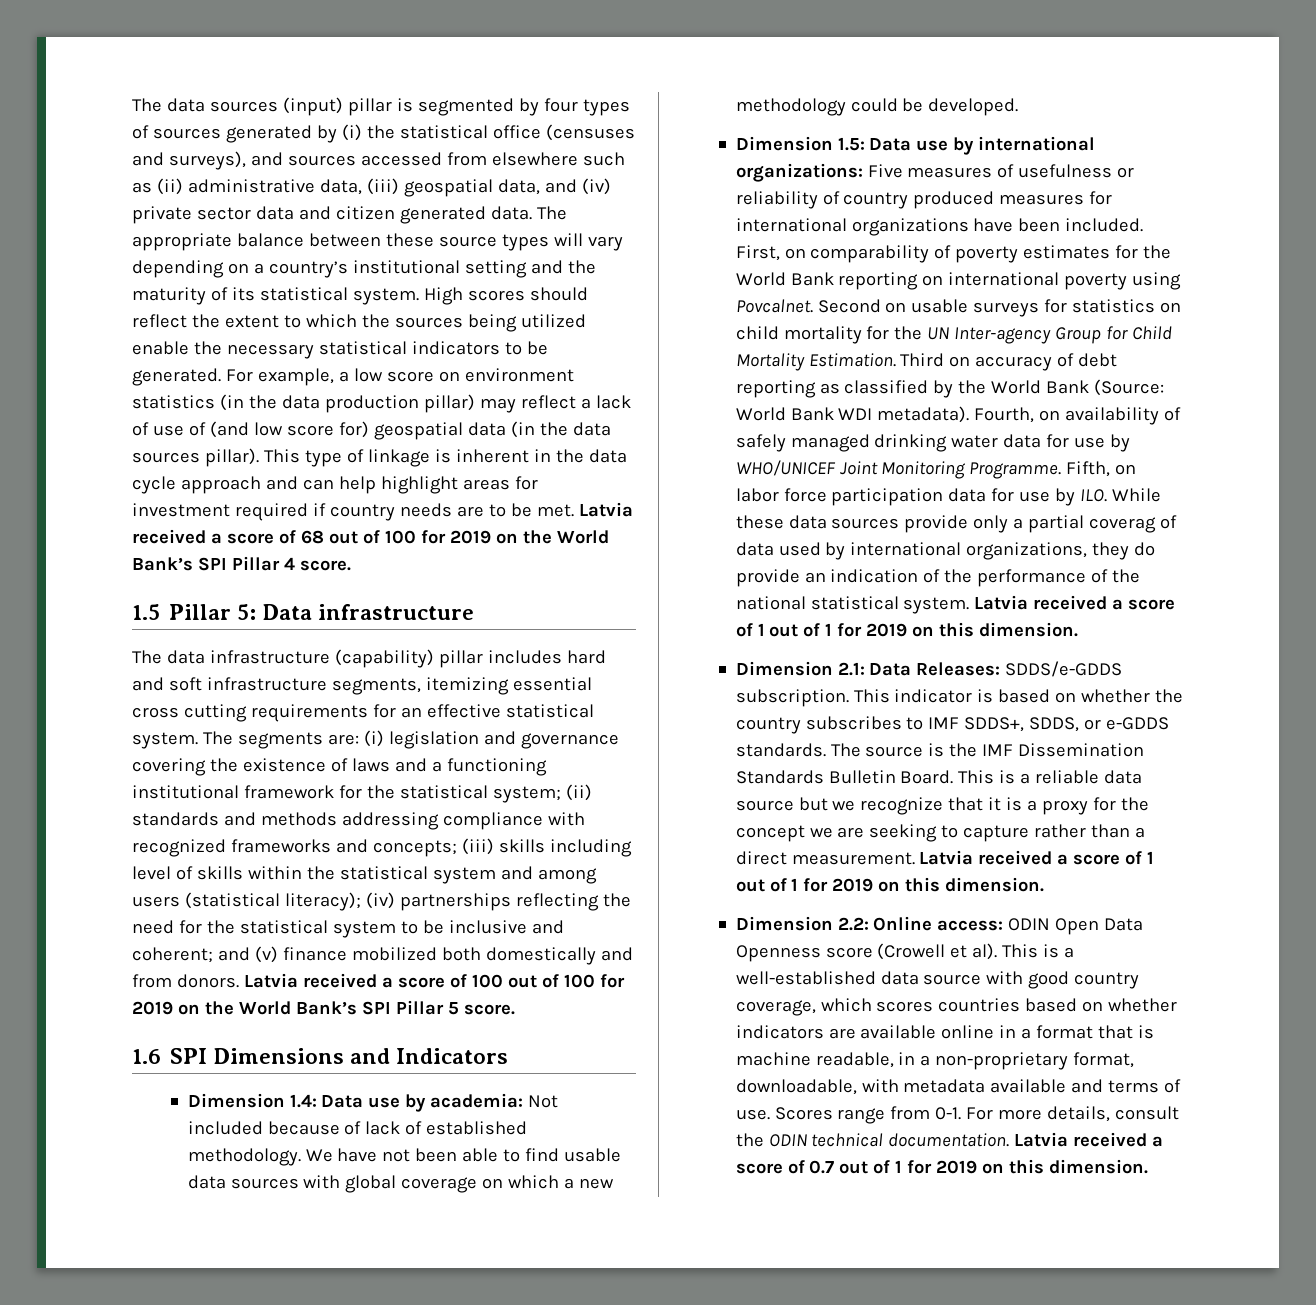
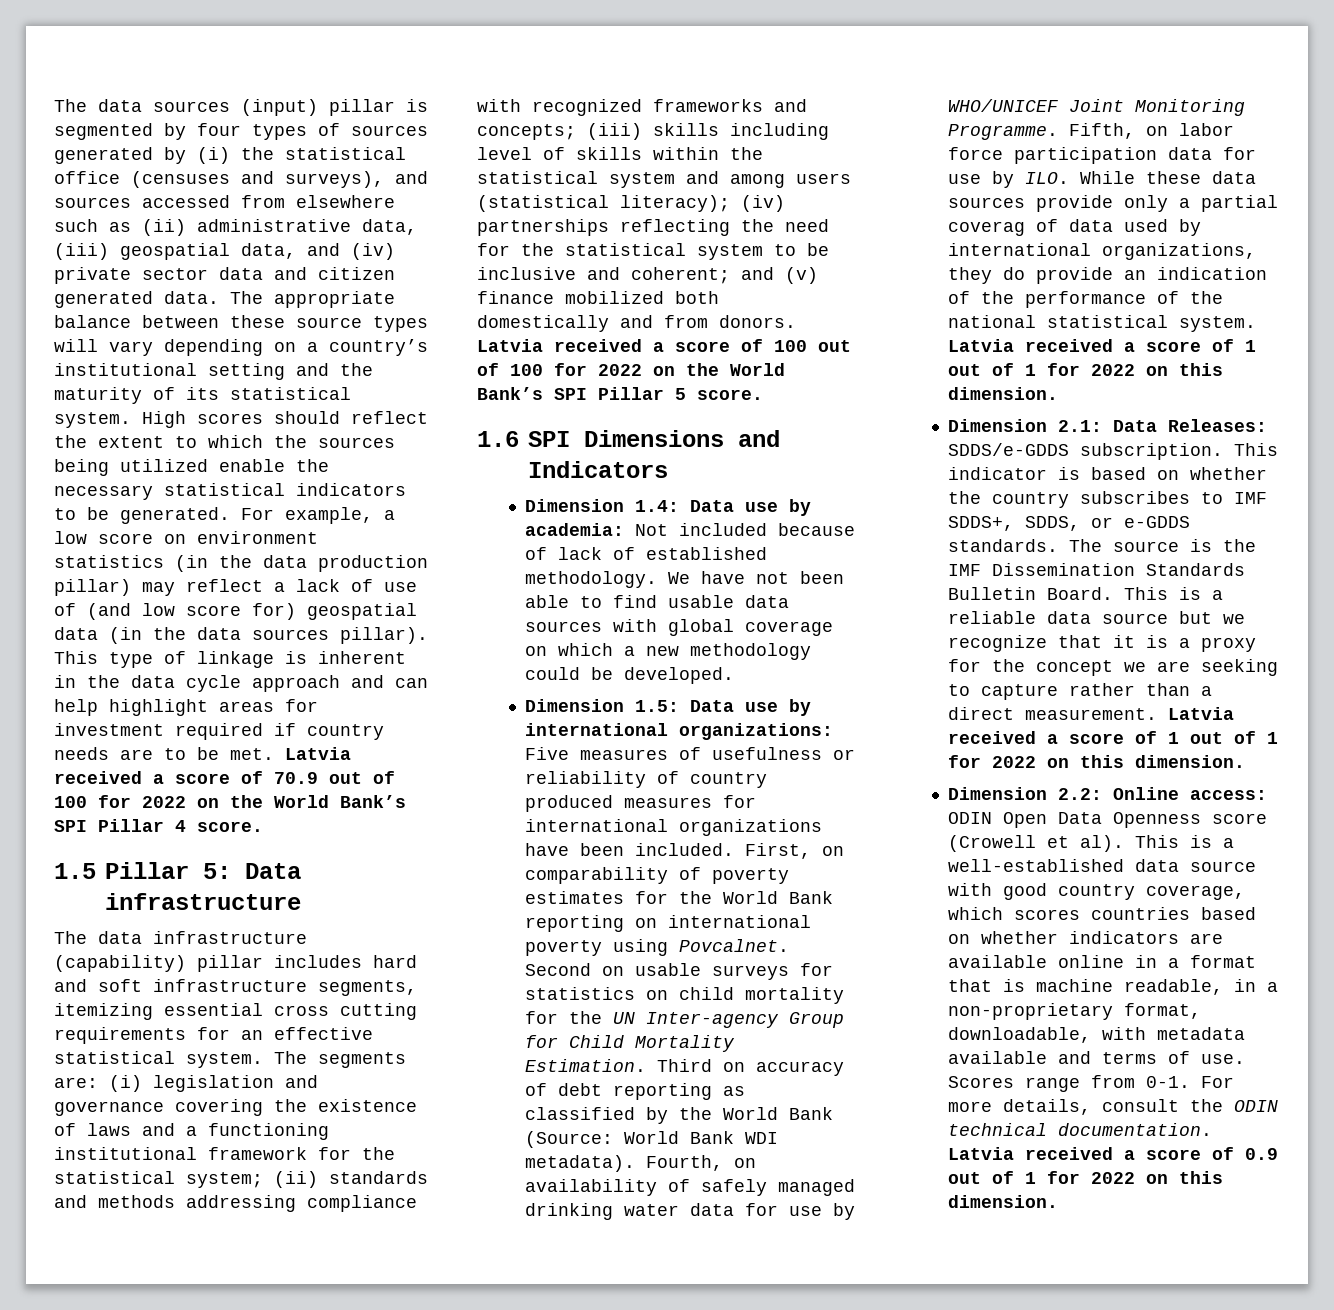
- Latvia received a score of 68 out of 100 for 2019 on the World Bank’s SPI Pillar 4 score.
+ Latvia received a score of 70.9 out of 100 for 2022 on the World Bank’s SPI Pillar 4 score.
- Latvia received a score of 100 out of 100 for 2019 on the World Bank’s SPI Pillar 5 score.
+ Latvia received a score of 100 out of 100 for 2022 on the World Bank’s SPI Pillar 5 score.
- Fifth, on labor force participation data for use by ILO. While these data sources provide only a partial coverag of data used by international organizations, they do provide an indication of the performance of the national statistical system. Latvia received a score of 1 out of 1 for 2019 on this dimension.
+ Fifth, on labor force participation data for use by ILO. While these data sources provide only a partial coverag of data used by international organizations, they do provide an indication of the performance of the national statistical system. Latvia received a score of 1 out of 1 for 2022 on this dimension.
- This is a reliable data source but we recognize that it is a proxy for the concept we are seeking to capture rather than a direct measurement. Latvia received a score of 1 out of 1 for 2019 on this dimension.
+ This is a reliable data source but we recognize that it is a proxy for the concept we are seeking to capture rather than a direct measurement. Latvia received a score of 1 out of 1 for 2022 on this dimension.
- Latvia received a score of 0.7 out of 1 for 2019 on this dimension.
+ Latvia received a score of 0.9 out of 1 for 2022 on this dimension.

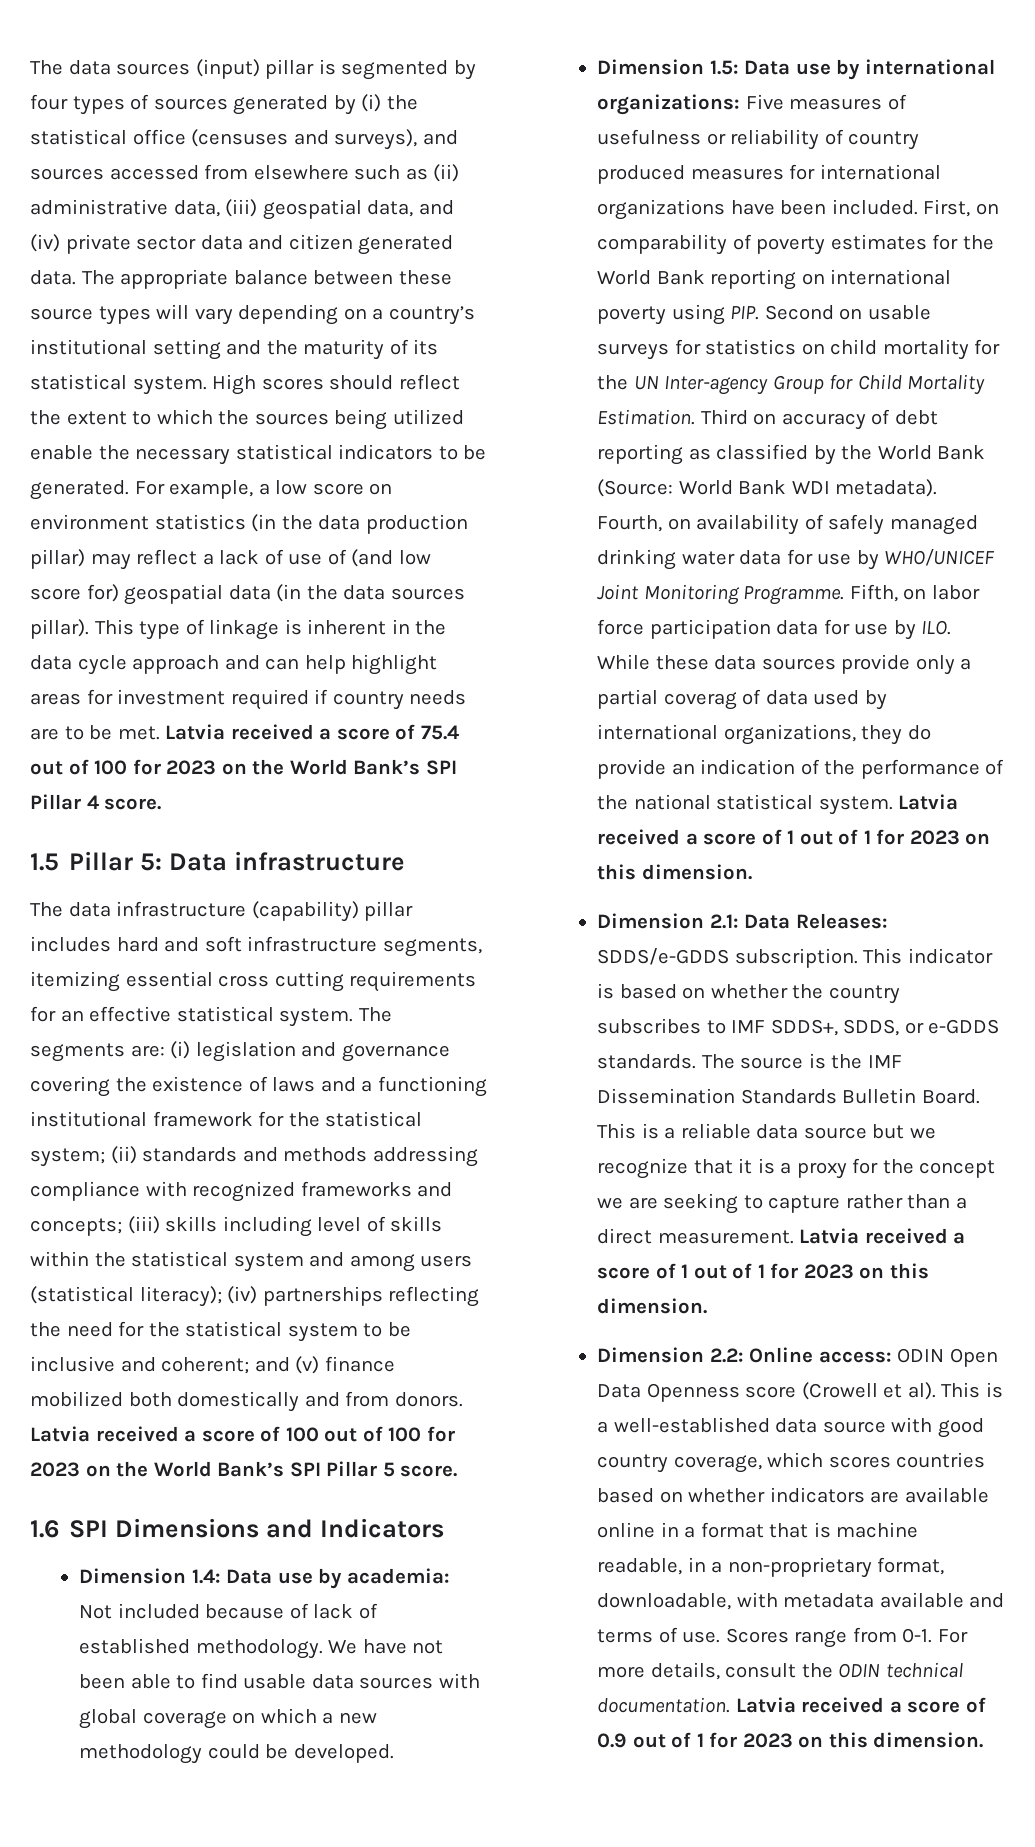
- Latvia received a score of 70.9 out of 100 for 2022 on the World Bank’s SPI Pillar 4 score.
+ Latvia received a score of 75.4 out of 100 for 2023 on the World Bank’s SPI Pillar 4 score.
- Latvia received a score of 100 out of 100 for 2022 on the World Bank’s SPI Pillar 5 score.
+ Latvia received a score of 100 out of 100 for 2023 on the World Bank’s SPI Pillar 5 score.
- First, on comparability of poverty estimates for the World Bank reporting on international poverty using Povcalnet. Second on usable surveys for statistics on child mortality for the UN Inter-agency Group for Child Mortality Estimation.
+ First, on comparability of poverty estimates for the World Bank reporting on international poverty using PIP. Second on usable surveys for statistics on child mortality for the UN Inter-agency Group for Child Mortality Estimation.
- Fifth, on labor force participation data for use by ILO. While these data sources provide only a partial coverag of data used by international organizations, they do provide an indication of the performance of the national statistical system. Latvia received a score of 1 out of 1 for 2022 on this dimension.
+ Fifth, on labor force participation data for use by ILO. While these data sources provide only a partial coverag of data used by international organizations, they do provide an indication of the performance of the national statistical system. Latvia received a score of 1 out of 1 for 2023 on this dimension.
- This is a reliable data source but we recognize that it is a proxy for the concept we are seeking to capture rather than a direct measurement. Latvia received a score of 1 out of 1 for 2022 on this dimension.
+ This is a reliable data source but we recognize that it is a proxy for the concept we are seeking to capture rather than a direct measurement. Latvia received a score of 1 out of 1 for 2023 on this dimension.
- Latvia received a score of 0.9 out of 1 for 2022 on this dimension.
+ Latvia received a score of 0.9 out of 1 for 2023 on this dimension.

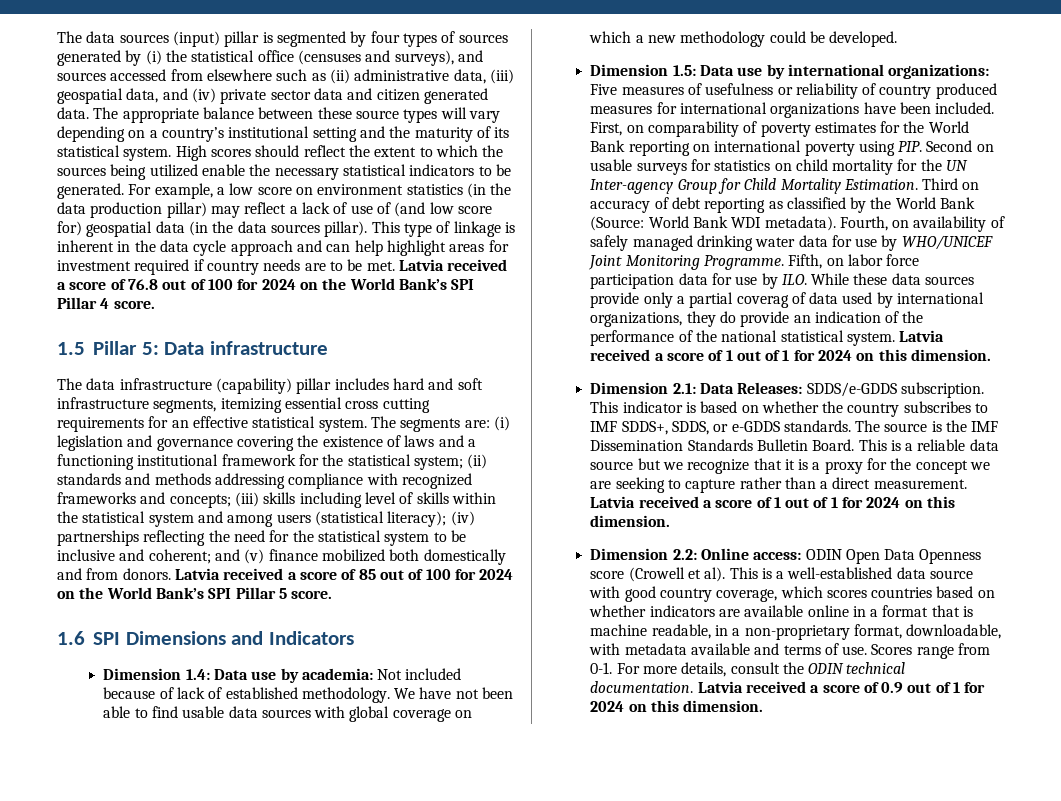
- Latvia received a score of 75.4 out of 100 for 2023 on the World Bank’s SPI Pillar 4 score.
+ Latvia received a score of 76.8 out of 100 for 2024 on the World Bank’s SPI Pillar 4 score.
- Latvia received a score of 100 out of 100 for 2023 on the World Bank’s SPI Pillar 5 score.
+ Latvia received a score of 85 out of 100 for 2024 on the World Bank’s SPI Pillar 5 score.
- Fifth, on labor force participation data for use by ILO. While these data sources provide only a partial coverag of data used by international organizations, they do provide an indication of the performance of the national statistical system. Latvia received a score of 1 out of 1 for 2023 on this dimension.
+ Fifth, on labor force participation data for use by ILO. While these data sources provide only a partial coverag of data used by international organizations, they do provide an indication of the performance of the national statistical system. Latvia received a score of 1 out of 1 for 2024 on this dimension.
- This is a reliable data source but we recognize that it is a proxy for the concept we are seeking to capture rather than a direct measurement. Latvia received a score of 1 out of 1 for 2023 on this dimension.
+ This is a reliable data source but we recognize that it is a proxy for the concept we are seeking to capture rather than a direct measurement. Latvia received a score of 1 out of 1 for 2024 on this dimension.
- Latvia received a score of 0.9 out of 1 for 2023 on this dimension.
+ Latvia received a score of 0.9 out of 1 for 2024 on this dimension.

